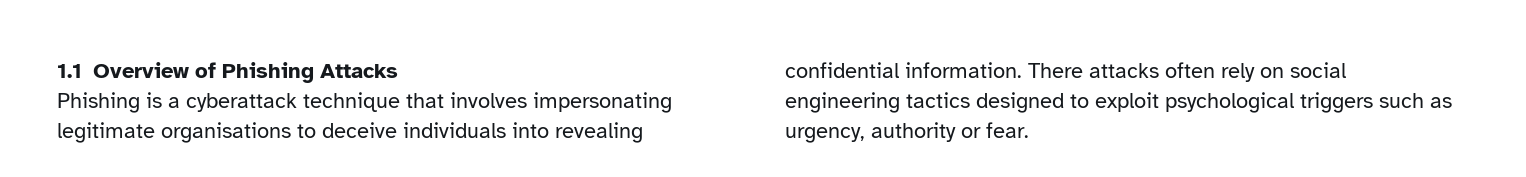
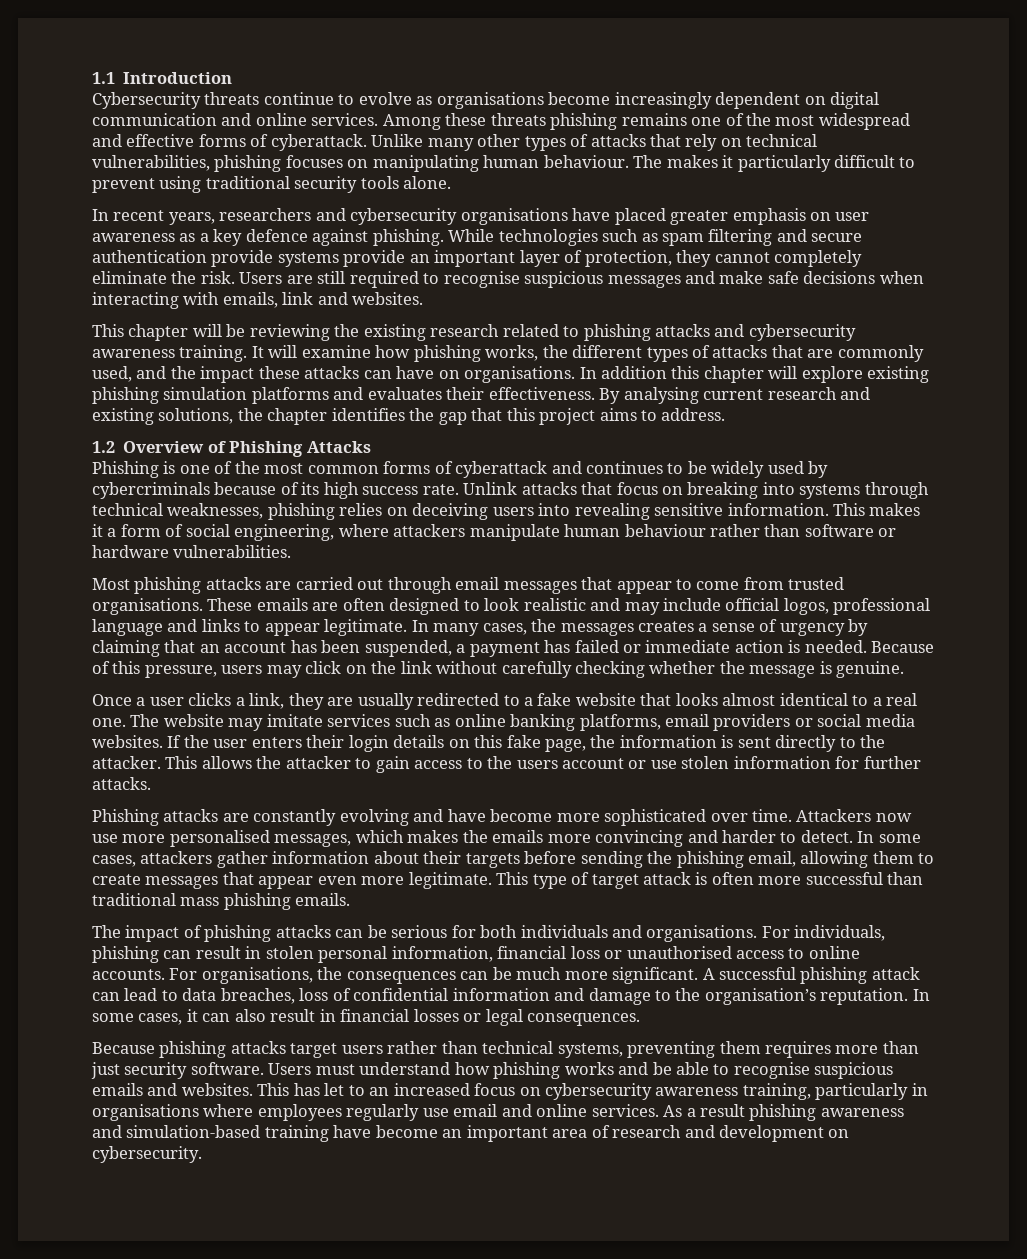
- 1.1 Overview of Phishing Attacks
+ 1.1 Introduction
+ Cybersecurity threats continue to evolve as organisations become increasingly dependent on digital communication and online services. Among these threats phishing remains one of the most widespread and effective forms of cyberattack. Unlike many other types of attacks that rely on technical vulnerabilities, phishing focuses on manipulating human behaviour. The makes it particularly difficult to prevent using traditional security tools alone.
+ In recent years, researchers and cybersecurity organisations have placed greater emphasis on user awareness as a key defence against phishing. While technologies such as spam filtering and secure authentication provide systems provide an important layer of protection, they cannot completely eliminate the risk. Users are still required to recognise suspicious messages and make safe decisions when interacting with emails, link and websites.
+ This chapter will be reviewing the existing research related to phishing attacks and cybersecurity awareness training. It will examine how phishing works, the different types of attacks that are commonly used, and the impact these attacks can have on organisations. In addition this chapter will explore existing phishing simulation platforms and evaluates their effectiveness. By analysing current research and existing solutions, the chapter identifies the gap that this project aims to address.
+ 1.2 Overview of Phishing Attacks
- Phishing is a cyberattack technique that involves impersonating legitimate organisations to deceive individuals into revealing confidential information. There attacks often rely on social engineering tactics designed to exploit psychological triggers such as urgency, authority or fear.
+ Phishing is one of the most common forms of cyberattack and continues to be widely used by cybercriminals because of its high success rate. Unlink attacks that focus on breaking into systems through technical weaknesses, phishing relies on deceiving users into revealing sensitive information. This makes it a form of social engineering, where attackers manipulate human behaviour rather than software or hardware vulnerabilities.
+ Most phishing attacks are carried out through email messages that appear to come from trusted organisations. These emails are often designed to look realistic and may include official logos, professional language and links to appear legitimate. In many cases, the messages creates a sense of urgency by claiming that an account has been suspended, a payment has failed or immediate action is needed. Because of this pressure, users may click on the link without carefully checking whether the message is genuine.
+ Once a user clicks a link, they are usually redirected to a fake website that looks almost identical to a real one. The website may imitate services such as online banking platforms, email providers or social media websites. If the user enters their login details on this fake page, the information is sent directly to the attacker. This allows the attacker to gain access to the users account or use stolen information for further attacks.
+ Phishing attacks are constantly evolving and have become more sophisticated over time. Attackers now use more personalised messages, which makes the emails more convincing and harder to detect. In some cases, attackers gather information about their targets before sending the phishing email, allowing them to create messages that appear even more legitimate. This type of target attack is often more successful than traditional mass phishing emails.
+ The impact of phishing attacks can be serious for both individuals and organisations. For individuals, phishing can result in stolen personal information, financial loss or unauthorised access to online accounts. For organisations, the consequences can be much more significant. A successful phishing attack can lead to data breaches, loss of confidential information and damage to the organisation’s reputation. In some cases, it can also result in financial losses or legal consequences.
+ Because phishing attacks target users rather than technical systems, preventing them requires more than just security software. Users must understand how phishing works and be able to recognise suspicious emails and websites. This has let to an increased focus on cybersecurity awareness training, particularly in organisations where employees regularly use email and online services. As a result phishing awareness and simulation-based training have become an important area of research and development on cybersecurity.

